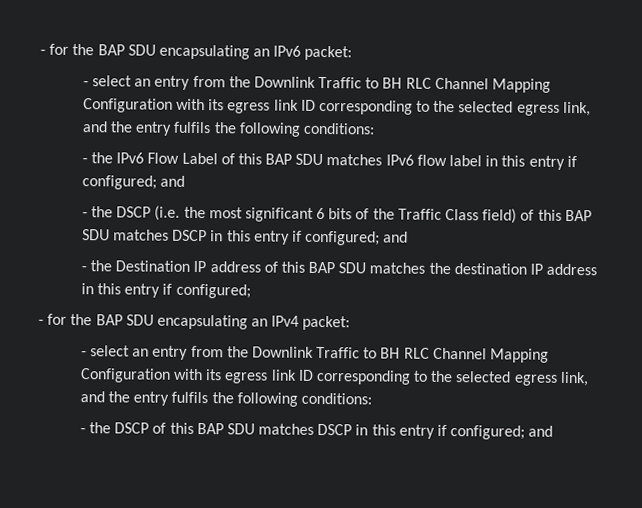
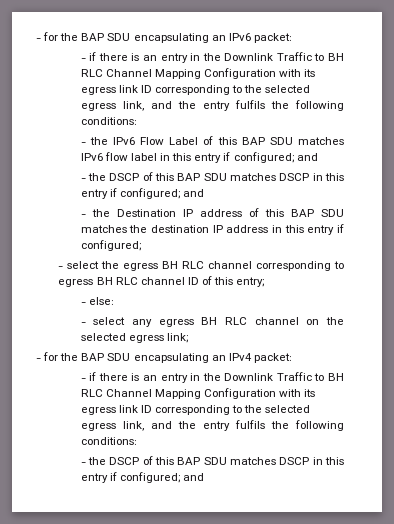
  - for the BAP SDU encapsulating an IPv6 packet:
- - select an entry from the Downlink Traffic to BH RLC Channel Mapping Configuration with its egress link ID corresponding to the selected egress link, and the entry fulfils the following conditions:
+ - if there is an entry in the Downlink Traffic to BH RLC Channel Mapping Configuration with its egress link ID corresponding to the selected egress link, and the entry fulfils the following conditions:
  - the IPv6 Flow Label of this BAP SDU matches IPv6 flow label in this entry if configured; and
- - the DSCP (i.e. the most significant 6 bits of the Traffic Class field) of this BAP SDU matches DSCP in this entry if configured; and
+ - the DSCP of this BAP SDU matches DSCP in this entry if configured; and
+ - select the egress BH RLC channel corresponding to egress BH RLC channel ID of this entry;
+ - else:
+ - select any egress BH RLC channel on the selected egress link;
  - for the BAP SDU encapsulating an IPv4 packet:
- - select an entry from the Downlink Traffic to BH RLC Channel Mapping Configuration with its egress link ID corresponding to the selected egress link, and the entry fulfils the following conditions:
+ - if there is an entry in the Downlink Traffic to BH RLC Channel Mapping Configuration with its egress link ID corresponding to the selected egress link, and the entry fulfils the following conditions:

